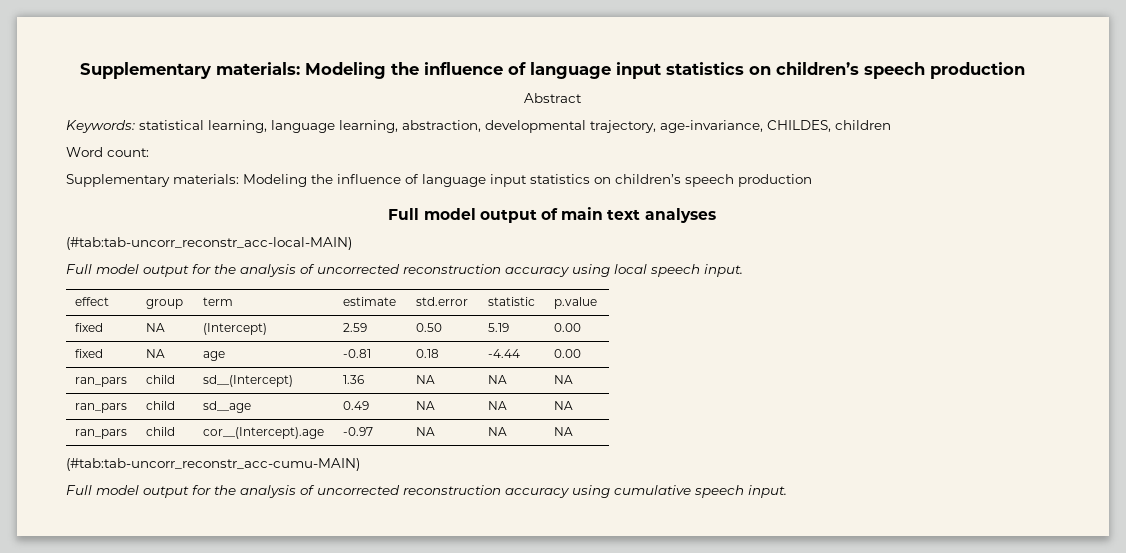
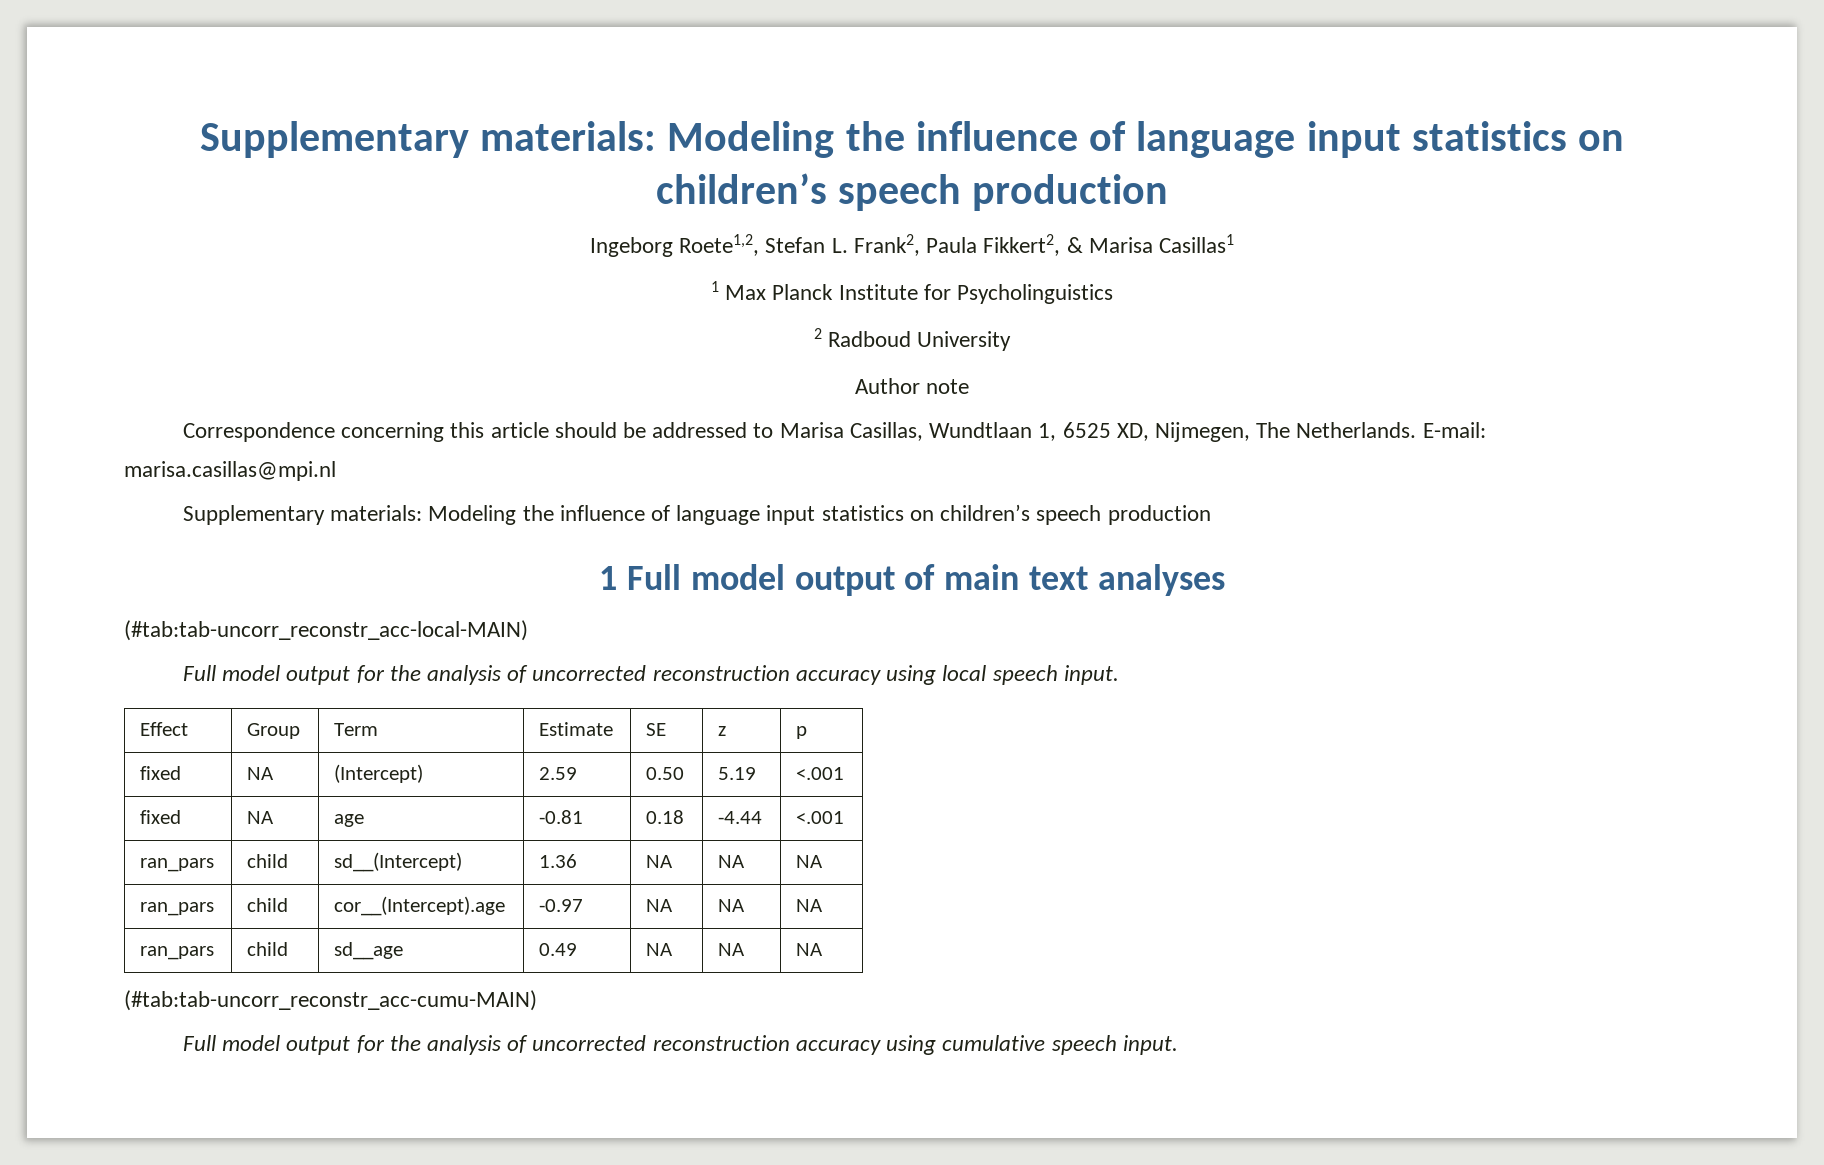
- Abstract
- Keywords: statistical learning, language learning, abstraction, developmental trajectory, age-invariance, CHILDES, children
- Word count:
+ Ingeborg Roete1,2, Stefan L. Frank2, Paula Fikkert2, & Marisa Casillas1
+ 1 Max Planck Institute for Psycholinguistics
+ 2 Radboud University
+ Author note
+ Correspondence concerning this article should be addressed to Marisa Casillas, Wundtlaan 1, 6525 XD, Nijmegen, The Netherlands. E-mail: marisa.casillas@mpi.nl
- Full model output of main text analyses
+ 1 Full model output of main text analyses
- effect | group | term | estimate | std.error | statistic | p.value
+ Effect | Group | Term | Estimate | SE | z | p
- fixed | NA | (Intercept) | 2.59 | 0.50 | 5.19 | 0.00
+ fixed | NA | (Intercept) | 2.59 | 0.50 | 5.19 | <.001
- fixed | NA | age | -0.81 | 0.18 | -4.44 | 0.00
+ fixed | NA | age | -0.81 | 0.18 | -4.44 | <.001
+ ran_pars | child | cor__(Intercept).age | -0.97 | NA | NA | NA
  ran_pars | child | sd__age | 0.49 | NA | NA | NA
- ran_pars | child | cor__(Intercept).age | -0.97 | NA | NA | NA

